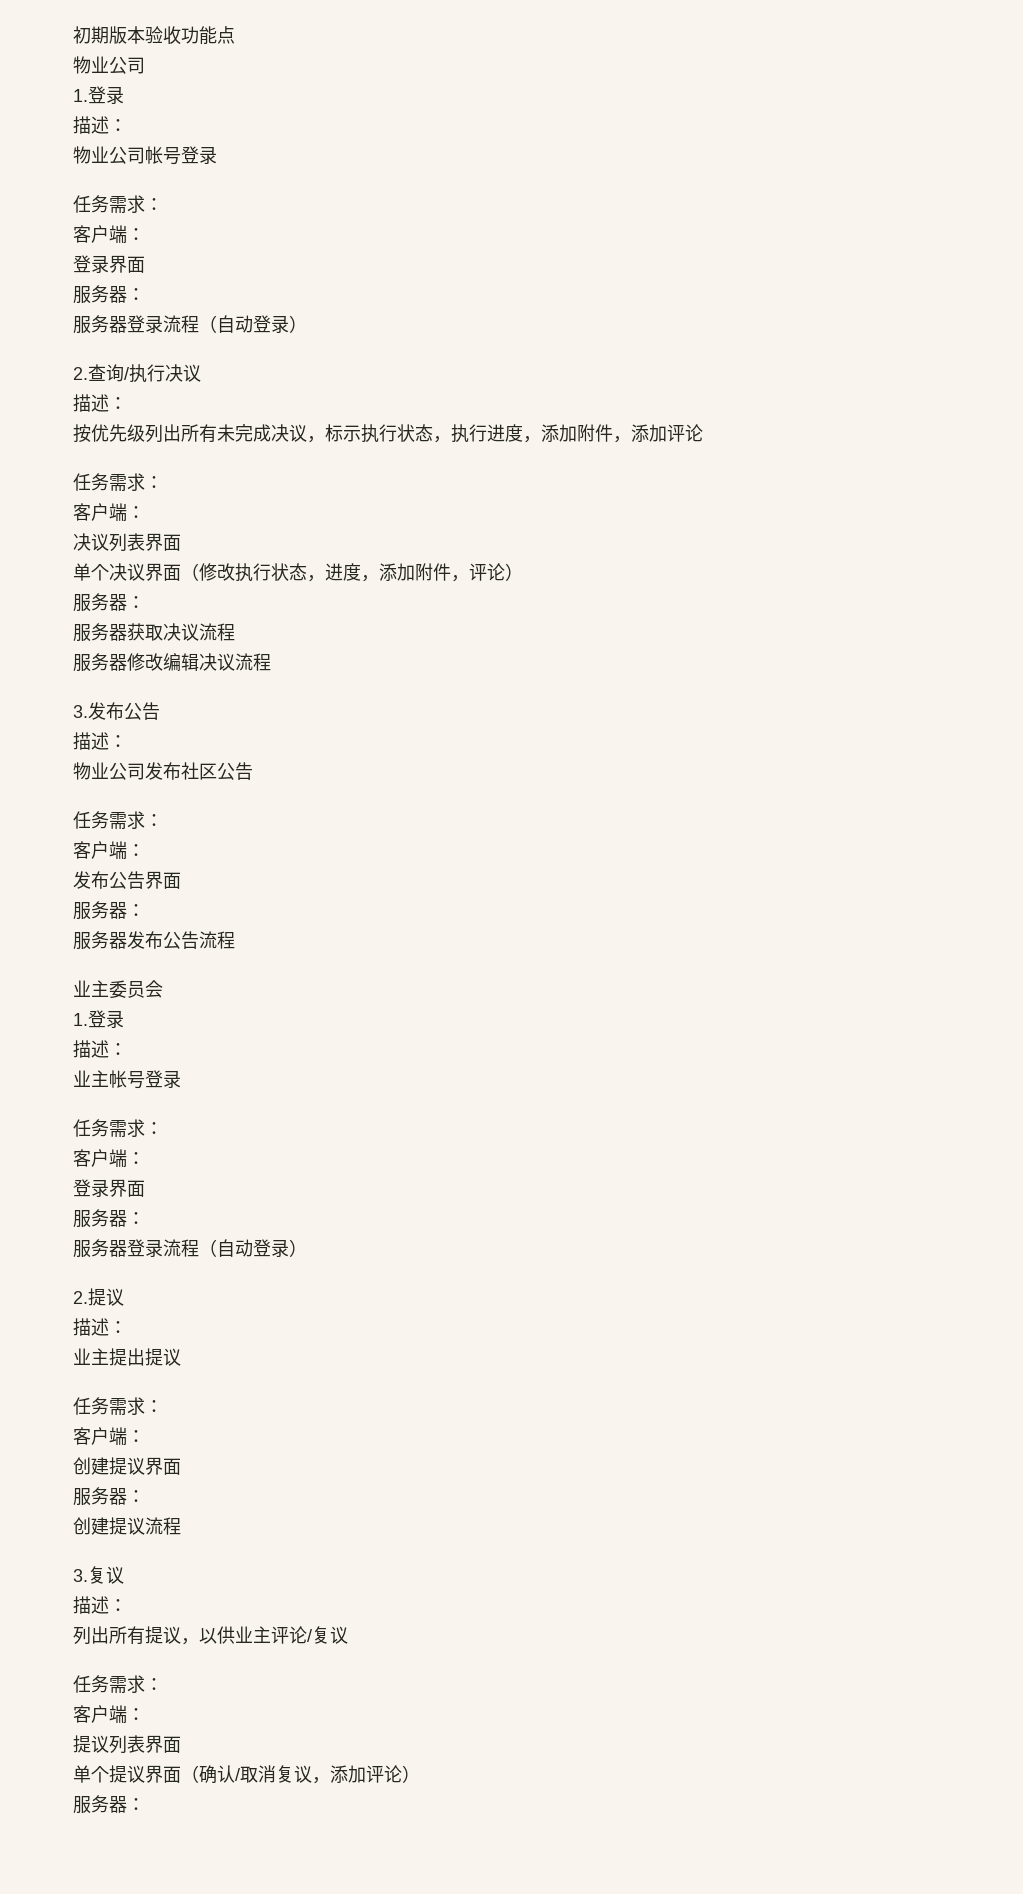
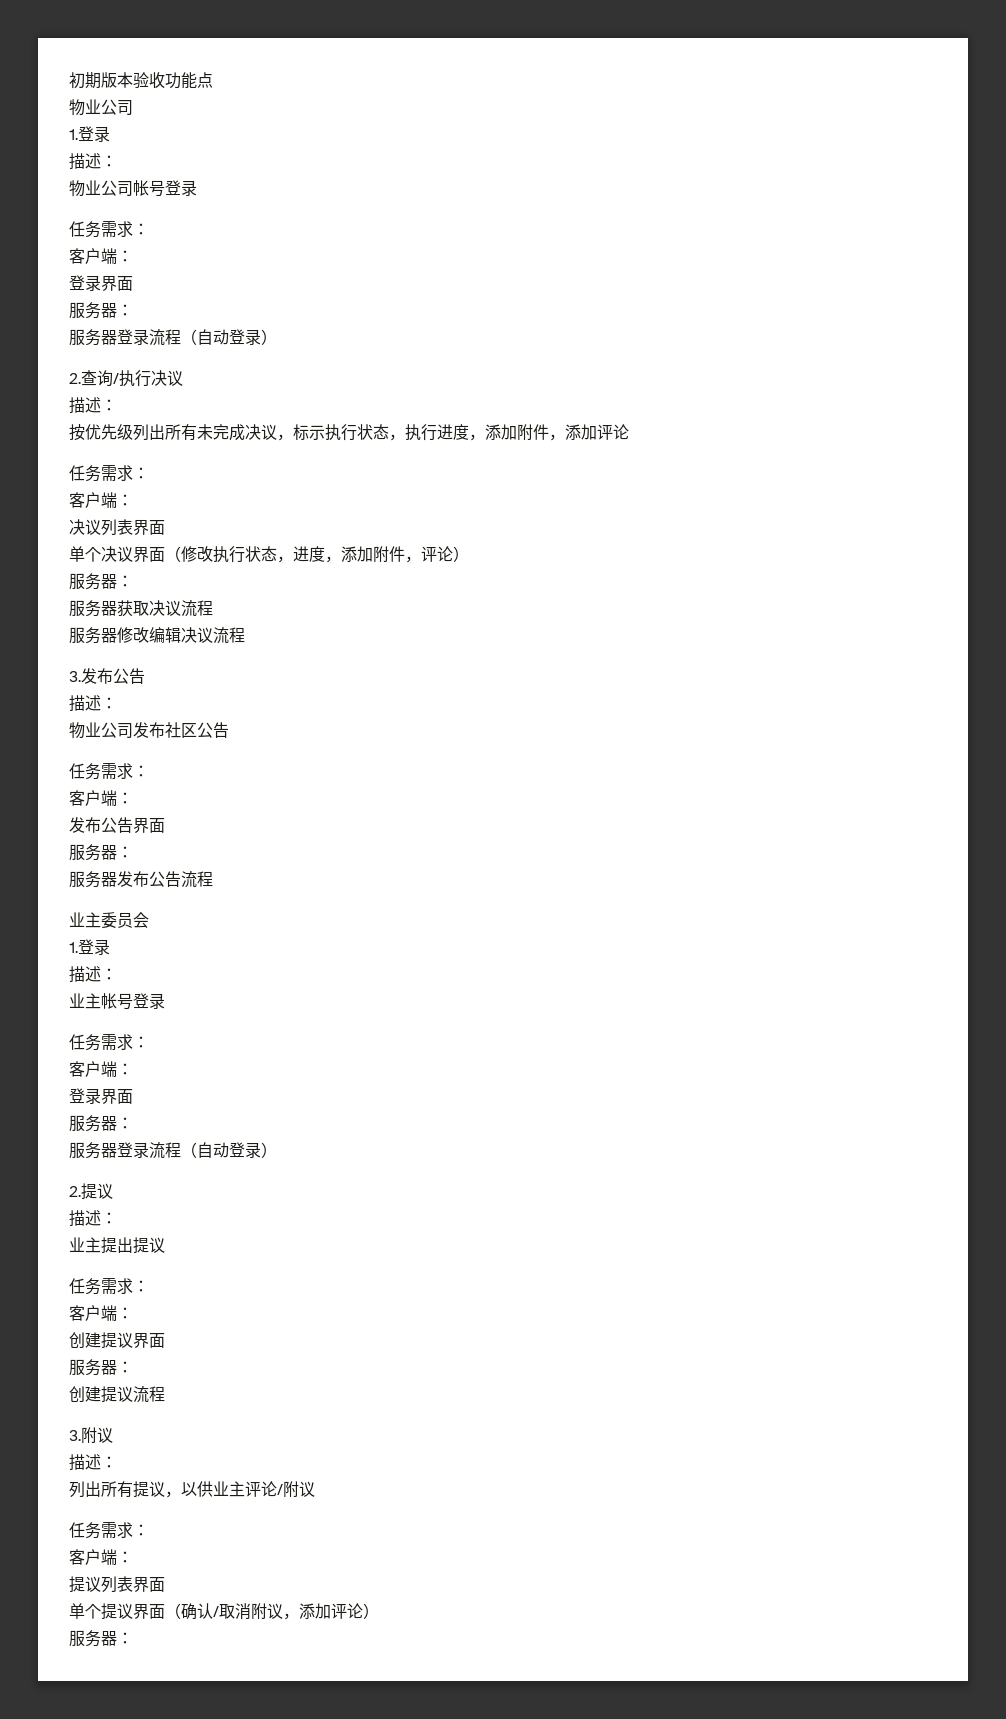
- 3.复议
+ 3.附议
- 列出所有提议，以供业主评论/复议
+ 列出所有提议，以供业主评论/附议
- 单个提议界面（确认/取消复议，添加评论）
+ 单个提议界面（确认/取消附议，添加评论）

